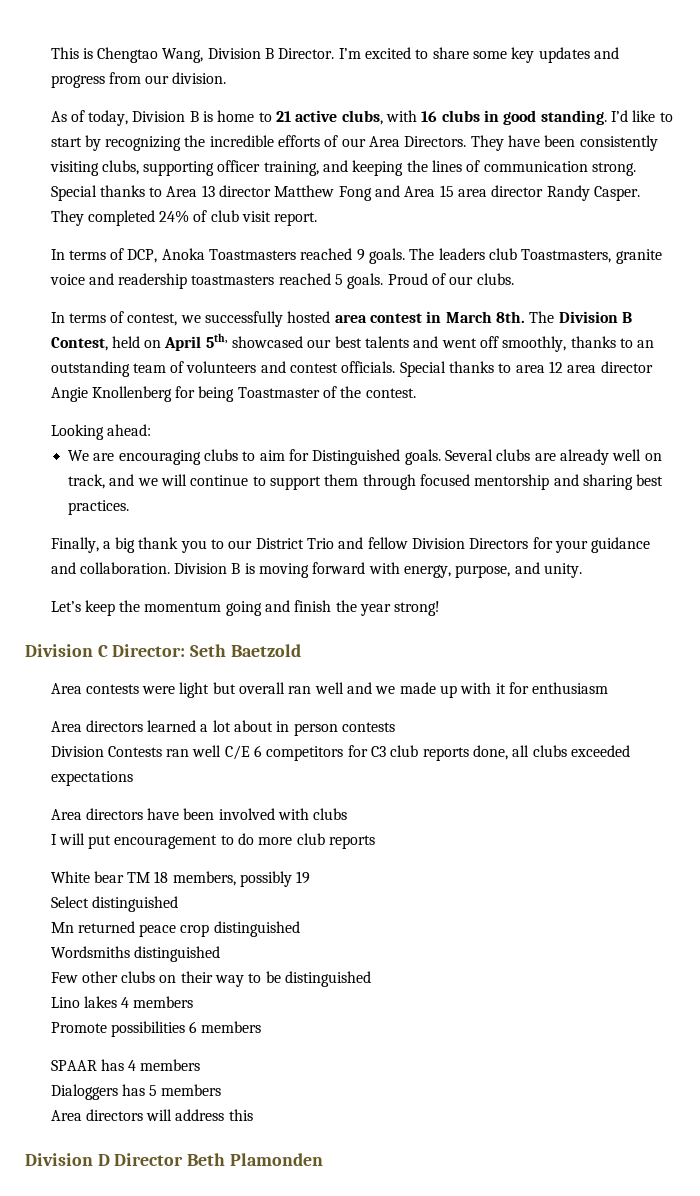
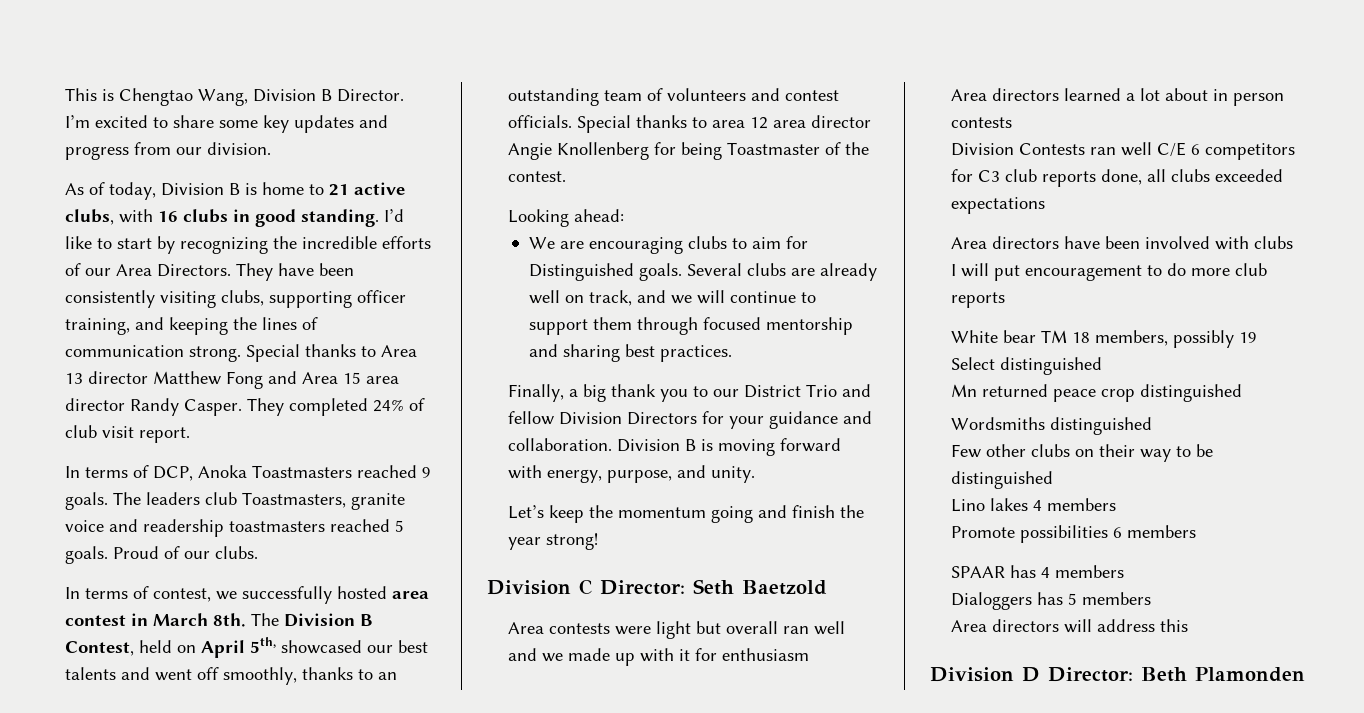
- Division D Director Beth Plamonden
+ Division D Director: Beth Plamonden

